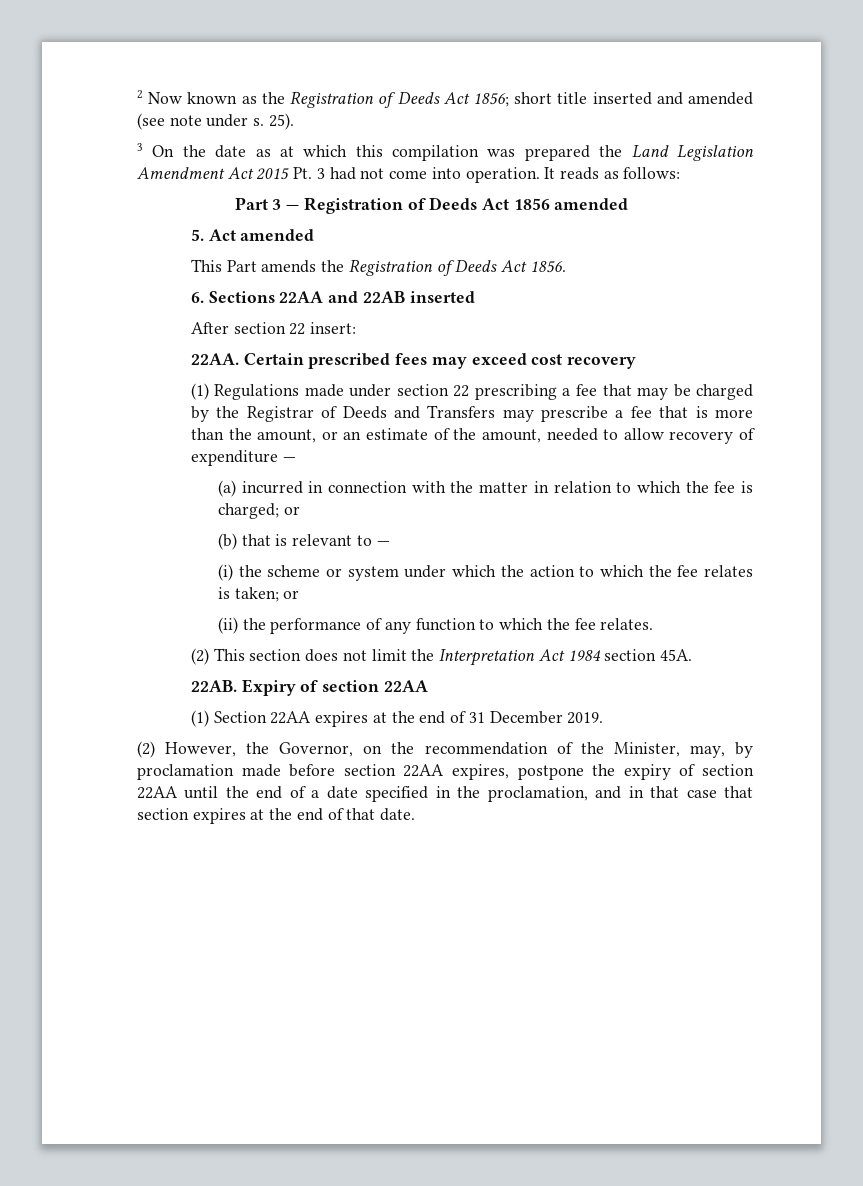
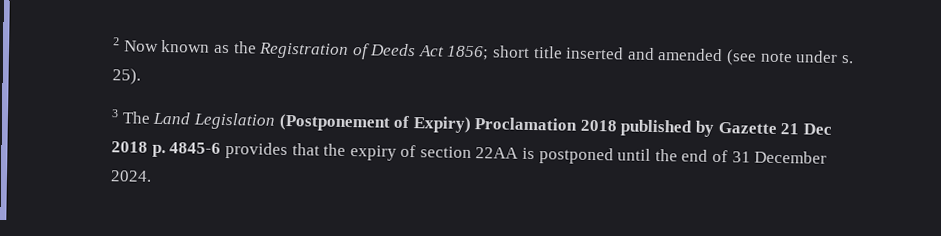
- 3 On the date as at which this compilation was prepared the Land Legislation Amendment Act 2015 Pt. 3 had not come into operation. It reads as follows:
- Part 3 — Registration of Deeds Act 1856 amended
- 5. Act amended
- This Part amends the Registration of Deeds Act 1856.
- 6. Sections 22AA and 22AB inserted
- After section 22 insert:
- 22AA. Certain prescribed fees may exceed cost recovery
- (1) Regulations made under section 22 prescribing a fee that may be charged by the Registrar of Deeds and Transfers may prescribe a fee that is more than the amount, or an estimate of the amount, needed to allow recovery of expenditure —
- (a) incurred in connection with the matter in relation to which the fee is charged; or
- (b) that is relevant to —
- (i) the scheme or system under which the action to which the fee relates is taken; or
- (ii) the performance of any function to which the fee relates.
- (2) This section does not limit the Interpretation Act 1984 section 45A.
- 22AB. Expiry of section 22AA
- (1) Section 22AA expires at the end of 31 December 2019.
- (2) However, the Governor, on the recommendation of the Minister, may, by proclamation made before section 22AA expires, postpone the expiry of section 22AA until the end of a date specified in the proclamation, and in that case that section expires at the end of that date.
+ 3 The Land Legislation (Postponement of Expiry) Proclamation 2018 published by Gazette 21 Dec 2018 p. 4845-6 provides that the expiry of section 22AA is postponed until the end of 31 December 2024.

